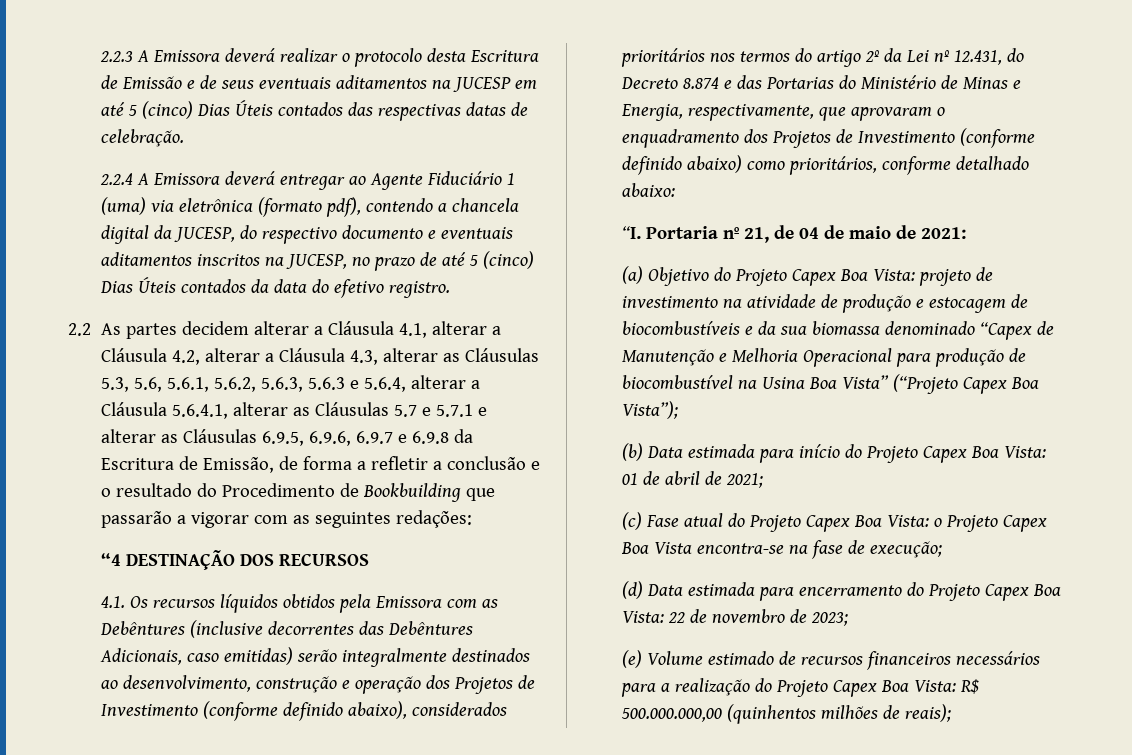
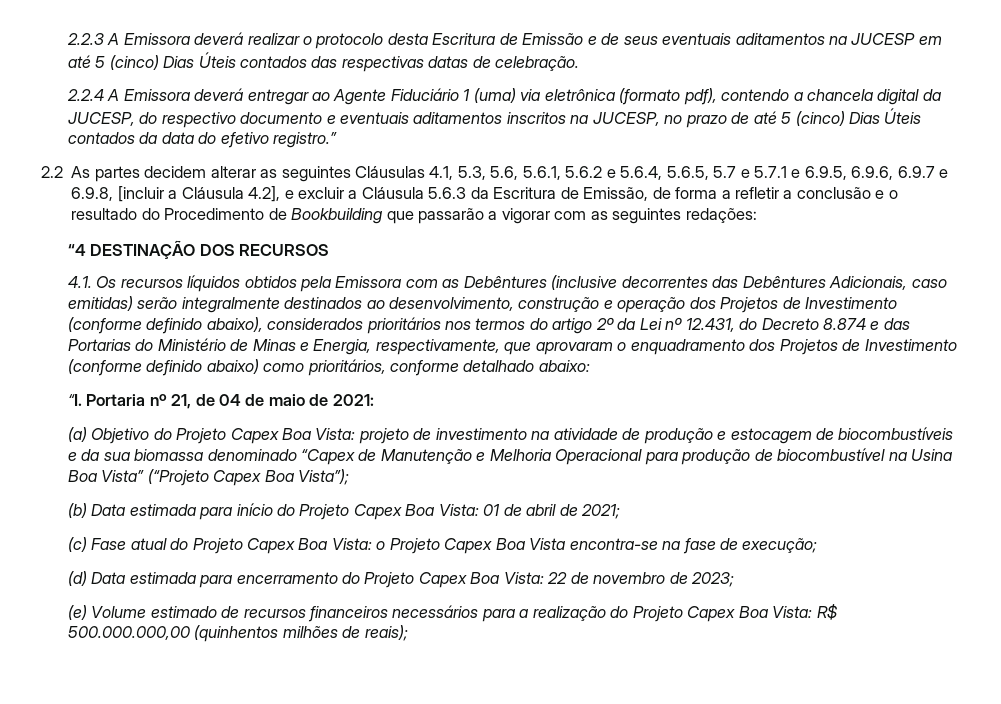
- 2.2.4 A Emissora deverá entregar ao Agente Fiduciário 1 (uma) via eletrônica (formato pdf), contendo a chancela digital da JUCESP, do respectivo documento e eventuais aditamentos inscritos na JUCESP, no prazo de até 5 (cinco) Dias Úteis contados da data do efetivo registro.
+ 2.2.4 A Emissora deverá entregar ao Agente Fiduciário 1 (uma) via eletrônica (formato pdf), contendo a chancela digital da JUCESP, do respectivo documento e eventuais aditamentos inscritos na JUCESP, no prazo de até 5 (cinco) Dias Úteis contados da data do efetivo registro.”
- 2.2 As partes decidem alterar a Cláusula 4.1, alterar a Cláusula 4.2, alterar a Cláusula 4.3, alterar as Cláusulas 5.3, 5.6, 5.6.1, 5.6.2, 5.6.3, 5.6.3 e 5.6.4, alterar a Cláusula 5.6.4.1, alterar as Cláusulas 5.7 e 5.7.1 e alterar as Cláusulas 6.9.5, 6.9.6, 6.9.7 e 6.9.8 da Escritura de Emissão, de forma a refletir a conclusão e o resultado do Procedimento de Bookbuilding que passarão a vigorar com as seguintes redações:
+ 2.2 As partes decidem alterar as seguintes Cláusulas 4.1, 5.3, 5.6, 5.6.1, 5.6.2 e 5.6.4, 5.6.5, 5.7 e 5.7.1 e 6.9.5, 6.9.6, 6.9.7 e 6.9.8, [incluir a Cláusula 4.2], e excluir a Cláusula 5.6.3 da Escritura de Emissão, de forma a refletir a conclusão e o resultado do Procedimento de Bookbuilding que passarão a vigorar com as seguintes redações:

